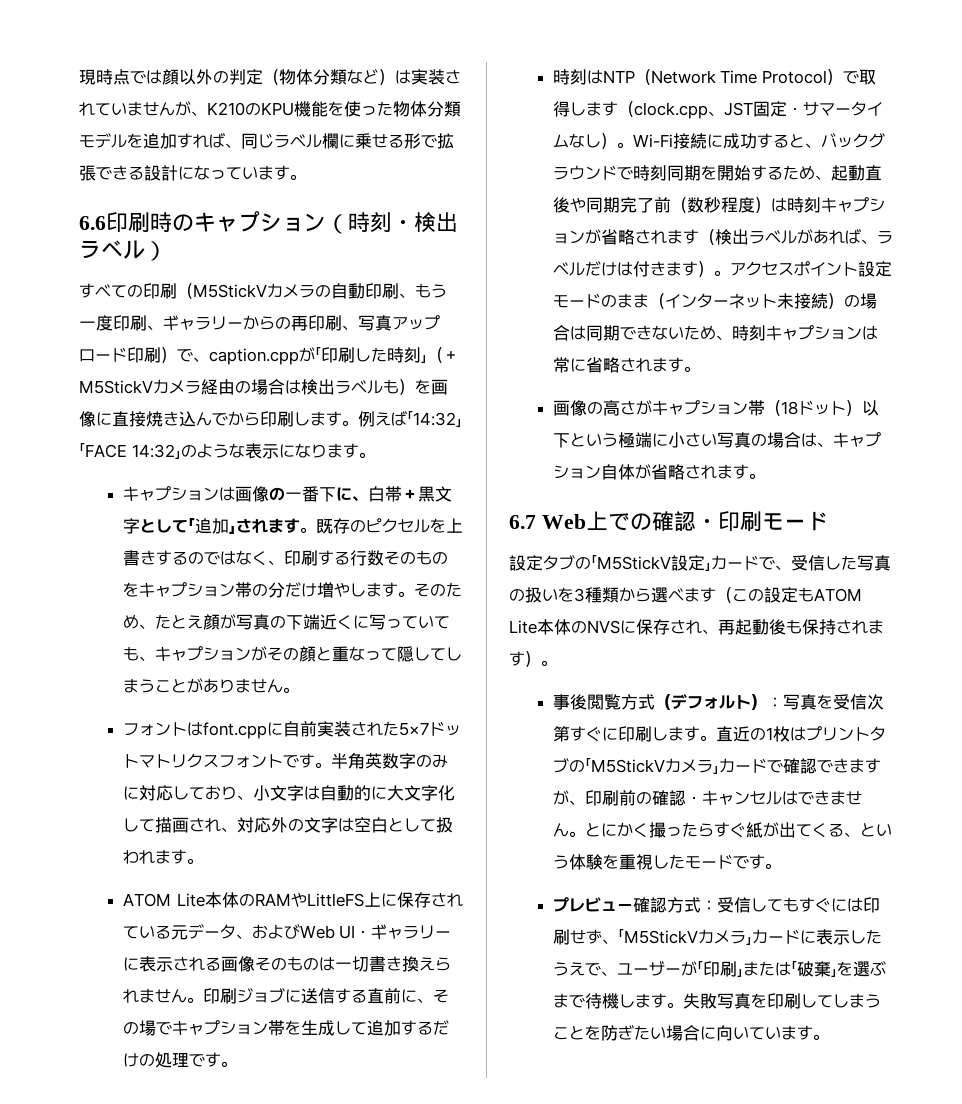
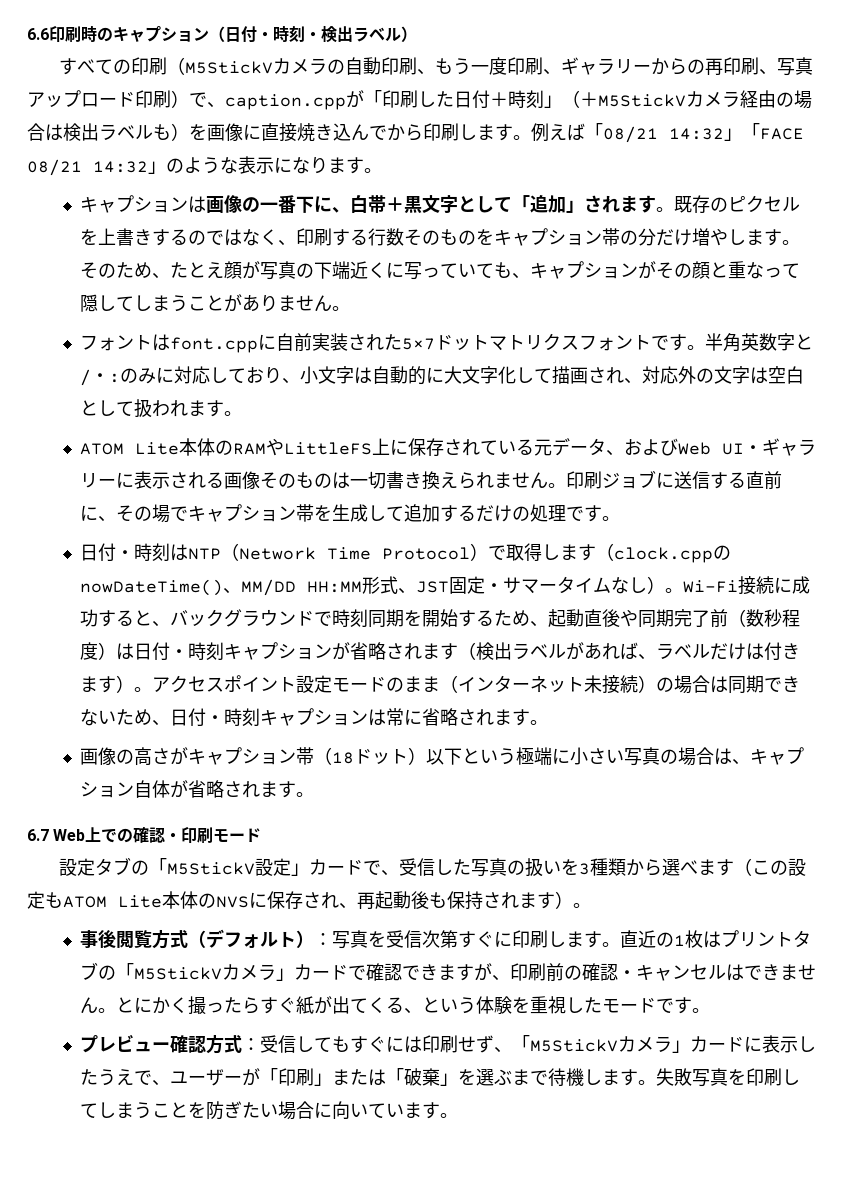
- 現時点では顔以外の判定（物体分類など）は実装されていませんが、K210のKPU機能を使った物体分類モデルを追加すれば、同じラベル欄に乗せる形で拡張できる設計になっています。
- 6.6印刷時のキャプション（時刻・検出ラベル）
+ 6.6印刷時のキャプション（日付・時刻・検出ラベル）
- すべての印刷（M5StickVカメラの自動印刷、もう一度印刷、ギャラリーからの再印刷、写真アップロード印刷）で、caption.cppが「印刷した時刻」（＋M5StickVカメラ経由の場合は検出ラベルも）を画像に直接焼き込んでから印刷します。
+ すべての印刷（M5StickVカメラの自動印刷、もう一度印刷、ギャラリーからの再印刷、写真アップロード印刷）で、caption.cppが「印刷した日付＋時刻」（＋M5StickVカメラ経由の場合は検出ラベルも）を画像に直接焼き込んでから印刷します。
- 例えば「14:32」「FACE 14:32」のような表示になります。
+ 例えば「08/21 14:32」「FACE 08/21 14:32」のような表示になります。
- 半角英数字のみに対応しており、小文字は自動的に大文字化して描画され、対応外の文字は空白として扱われます。
+ 半角英数字と/・:のみに対応しており、小文字は自動的に大文字化して描画され、対応外の文字は空白として扱われます。
- 時刻はNTP（Network Time Protocol）で取得します（clock.cpp、JST固定・サマータイムなし）。
+ 日付・時刻はNTP（Network Time Protocol）で取得します（clock.cppのnowDateTime()、MM/DD HH:MM形式、JST固定・サマータイムなし）。
- Wi-Fi接続に成功すると、バックグラウンドで時刻同期を開始するため、起動直後や同期完了前（数秒程度）は時刻キャプションが省略されます（検出ラベルがあれば、ラベルだけは付きます）。
+ Wi-Fi接続に成功すると、バックグラウンドで時刻同期を開始するため、起動直後や同期完了前（数秒程度）は日付・時刻キャプションが省略されます（検出ラベルがあれば、ラベルだけは付きます）。
- アクセスポイント設定モードのまま（インターネット未接続）の場合は同期できないため、時刻キャプションは常に省略されます。
+ アクセスポイント設定モードのまま（インターネット未接続）の場合は同期できないため、日付・時刻キャプションは常に省略されます。

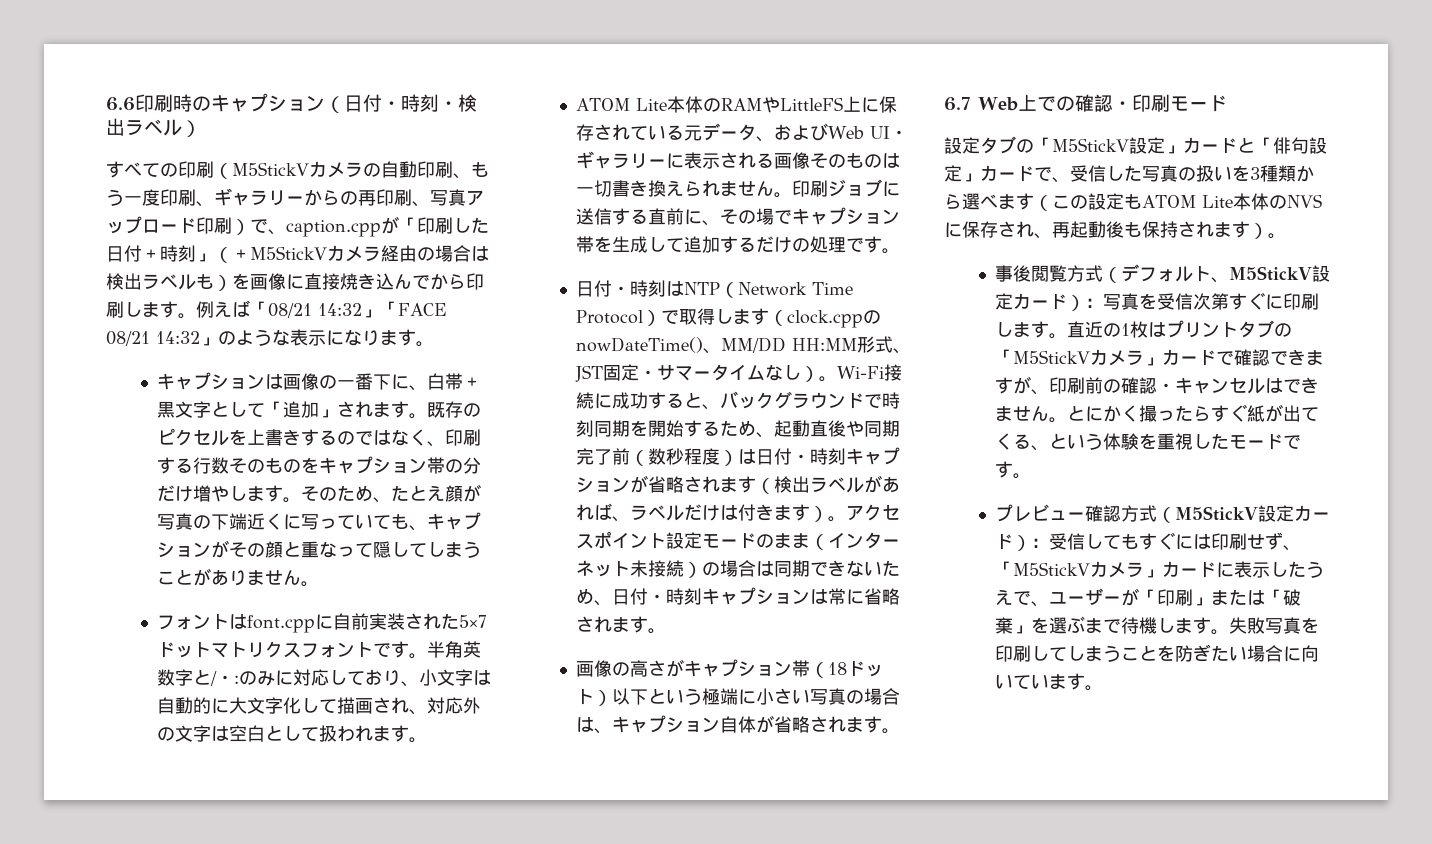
- 設定タブの「M5StickV設定」カードで、受信した写真の扱いを3種類から選べます（この設定もATOM Lite本体のNVSに保存され、再起動後も保持されます）。
+ 設定タブの「M5StickV設定」カードと「俳句設定」カードで、受信した写真の扱いを3種類から選べます（この設定もATOM Lite本体のNVSに保存され、再起動後も保持されます）。
- 事後閲覧方式（デフォルト）：写真を受信次第すぐに印刷します。
+ 事後閲覧方式（デフォルト、M5StickV設定カード）：写真を受信次第すぐに印刷します。
- プレビュー確認方式：受信してもすぐには印刷せず、「M5StickVカメラ」カードに表示したうえで、ユーザーが「印刷」または「破棄」を選ぶまで待機します。
+ プレビュー確認方式（M5StickV設定カード）：受信してもすぐには印刷せず、「M5StickVカメラ」カードに表示したうえで、ユーザーが「印刷」または「破棄」を選ぶまで待機します。

